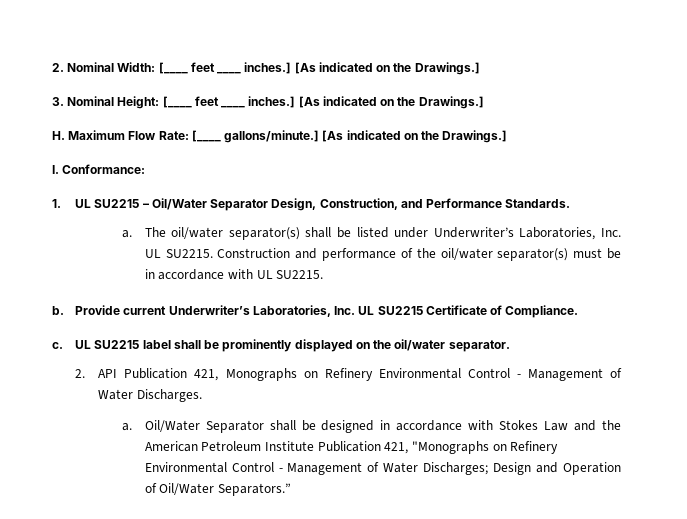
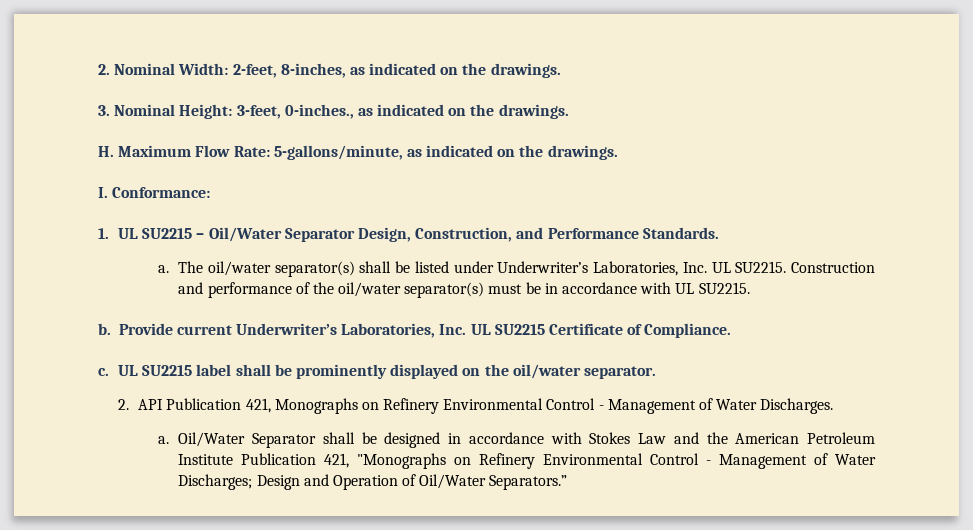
- 2. Nominal Width: [____ feet ____ inches.] [As indicated on the Drawings.]
+ 2. Nominal Width: 2-feet, 8-inches, as indicated on the drawings.
- 3. Nominal Height: [____ feet ____ inches.] [As indicated on the Drawings.]
+ 3. Nominal Height: 3-feet, 0-inches., as indicated on the drawings.
- H. Maximum Flow Rate: [____ gallons/minute.] [As indicated on the Drawings.]
+ H. Maximum Flow Rate: 5-gallons/minute, as indicated on the drawings.

